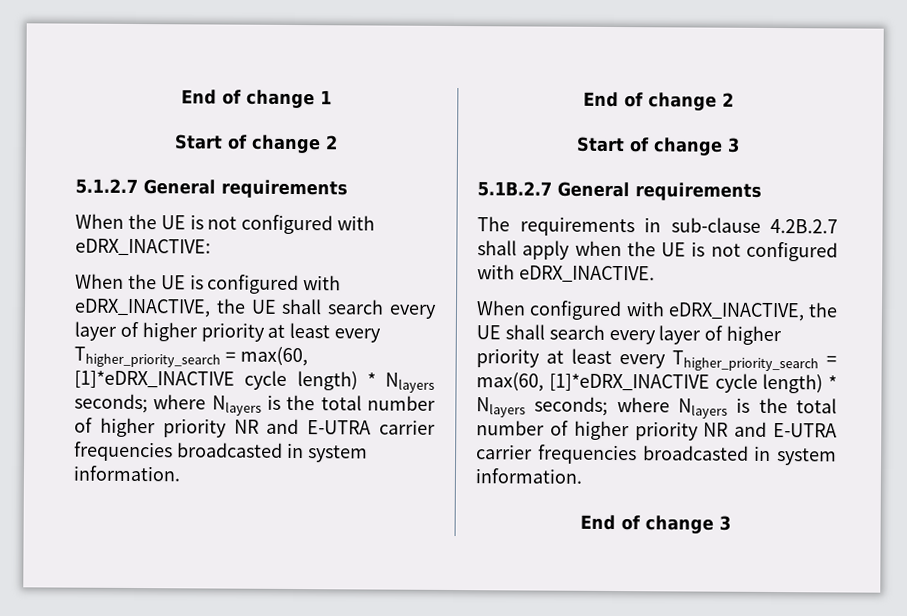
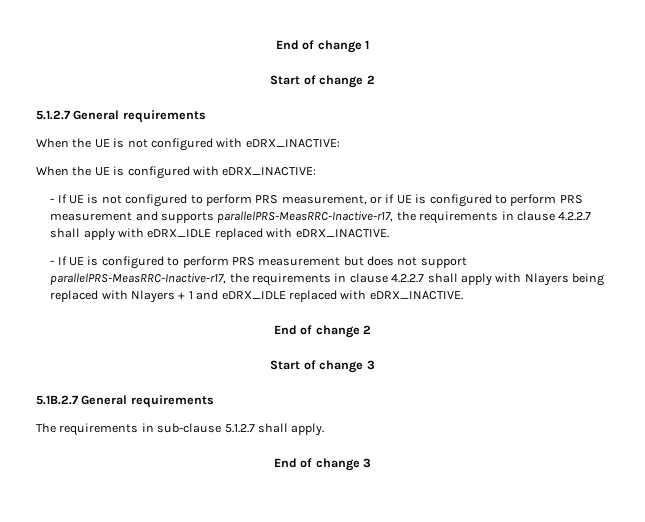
- When the UE is configured with eDRX_INACTIVE, the UE shall search every layer of higher priority at least every Thigher_priority_search = max(60, [1]*eDRX_INACTIVE cycle length) * Nlayers seconds; where Nlayers is the total number of higher priority NR and E-UTRA carrier frequencies broadcasted in system information.
+ When the UE is configured with eDRX_INACTIVE:
+ - If UE is not configured to perform PRS measurement, or if UE is configured to perform PRS measurement and supports parallelPRS-MeasRRC-Inactive-r17, the requirements in clause 4.2.2.7 shall apply with eDRX_IDLE replaced with eDRX_INACTIVE.
+ - If UE is configured to perform PRS measurement but does not support parallelPRS-MeasRRC-Inactive-r17, the requirements in clause 4.2.2.7 shall apply with Nlayers being replaced with Nlayers + 1 and eDRX_IDLE replaced with eDRX_INACTIVE.
- The requirements in sub-clause 4.2B.2.7 shall apply when the UE is not configured with eDRX_INACTIVE.
- When configured with eDRX_INACTIVE, the UE shall search every layer of higher priority at least every Thigher_priority_search = max(60, [1]*eDRX_INACTIVE cycle length) * Nlayers seconds; where Nlayers is the total number of higher priority NR and E-UTRA carrier frequencies broadcasted in system information.
+ The requirements in sub-clause 5.1.2.7 shall apply.

